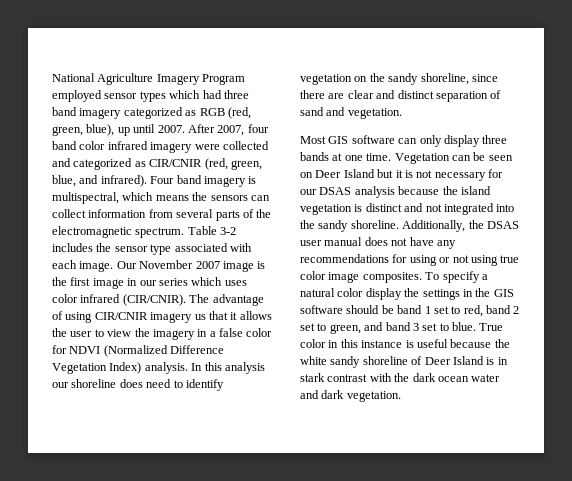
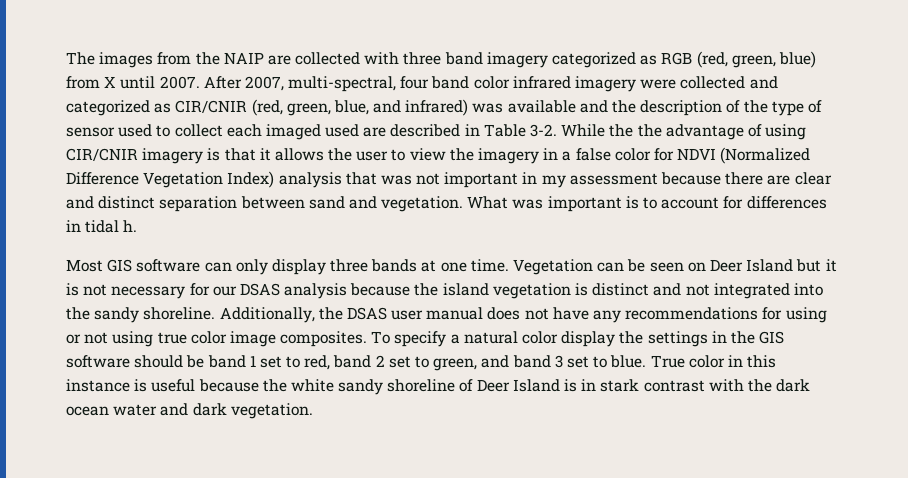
- National Agriculture Imagery Program employed sensor types which had three band imagery categorized as RGB (red, green, blue), up until 2007.
+ The images from the NAIP are collected with three band imagery categorized as RGB (red, green, blue) from X until 2007.
- After 2007, four band color infrared imagery were collected and categorized as CIR/CNIR (red, green, blue, and infrared). Four band imagery is multispectral, which means the sensors can collect information from several parts of the electromagnetic spectrum. Table 3-2 includes the sensor type associated with each image. Our November 2007 image is the first image in our series which uses color infrared (CIR/CNIR). The advantage of using CIR/CNIR imagery us that it allows the user to view the imagery in a false color for NDVI (Normalized Difference Vegetation Index) analysis. In this analysis our shoreline does need to identify vegetation on the sandy shoreline, since there are clear and distinct separation of sand and vegetation.
+ After 2007, multi-spectral, four band color infrared imagery were collected and categorized as CIR/CNIR (red, green, blue, and infrared) was available and the description of the type of sensor used to collect each imaged used are described in Table 3-2. While the the advantage of using CIR/CNIR imagery is that it allows the user to view the imagery in a false color for NDVI (Normalized Difference Vegetation Index) analysis that was not important in my assessment because there are clear and distinct separation between sand and vegetation. What was important is to account for differences in tidal h.

